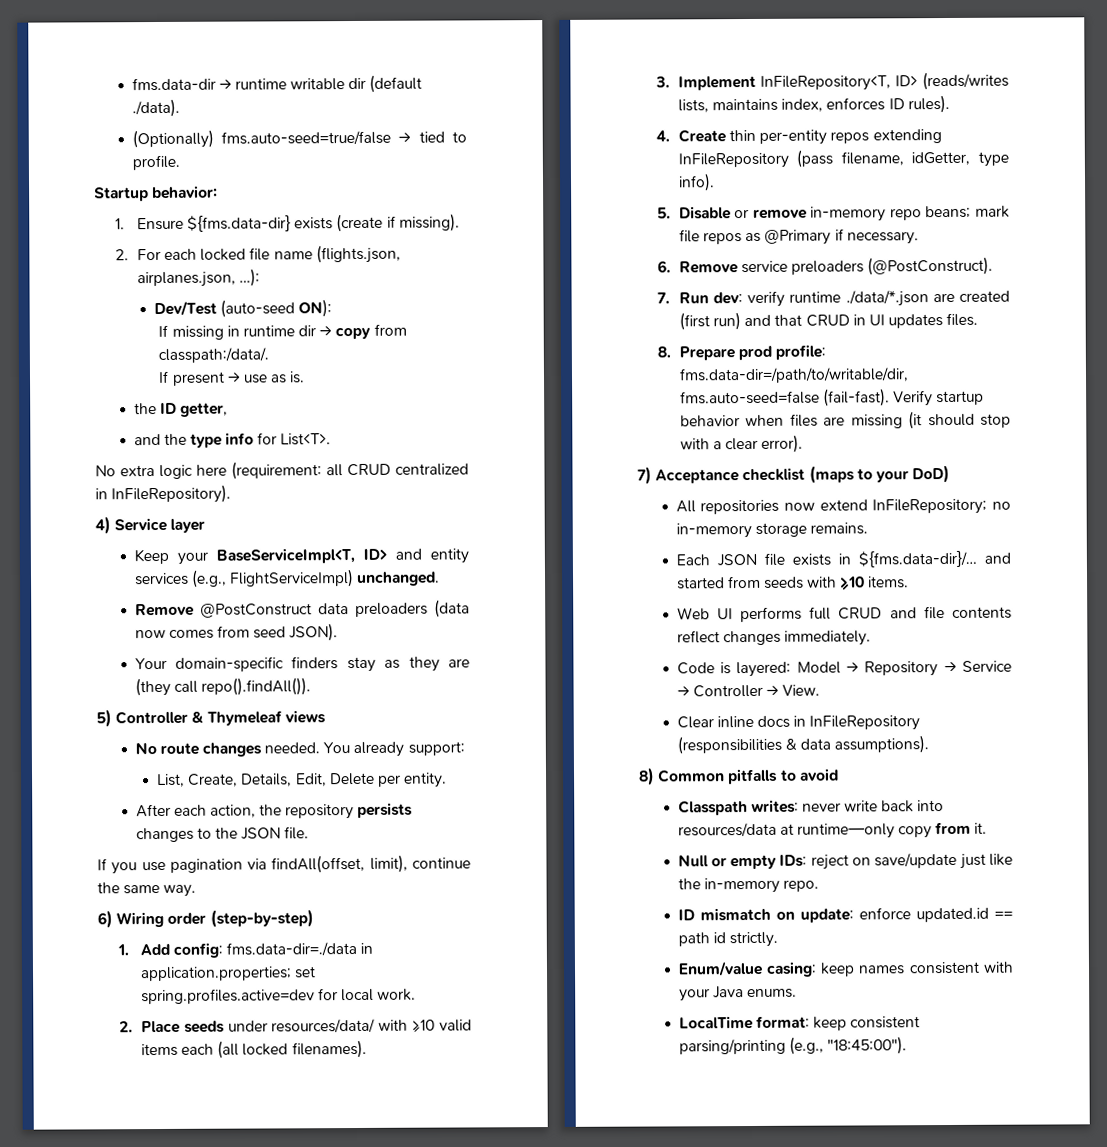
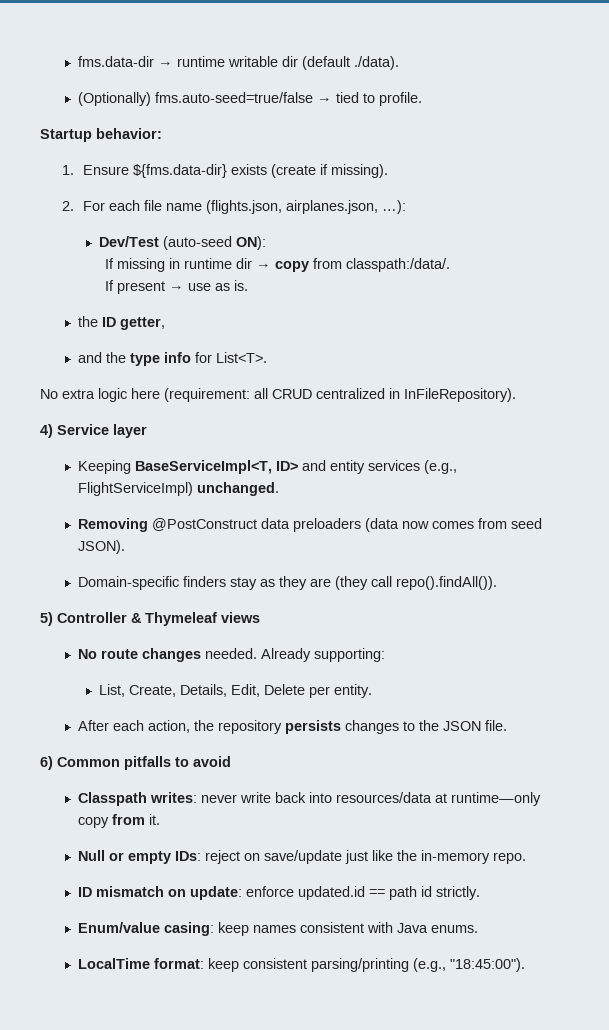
- 2. For each locked file name (flights.json, airplanes.json, …):
+ 2. For each file name (flights.json, airplanes.json, …):
- Keep your BaseServiceImpl<T, ID> and entity services (e.g., FlightServiceImpl) unchanged.
+ Keeping BaseServiceImpl<T, ID> and entity services (e.g., FlightServiceImpl) unchanged.
- Remove @PostConstruct data preloaders (data now comes from seed JSON).
+ Removing @PostConstruct data preloaders (data now comes from seed JSON).
- Your domain-specific finders stay as they are (they call repo().findAll()).
+ Domain-specific finders stay as they are (they call repo().findAll()).
- You already support:
+ Already supporting:
- If you use pagination via findAll(offset, limit), continue the same way.
- 6) Wiring order (step-by-step)
- 1. Add config: fms.data-dir=./data in application.properties; set spring.profiles.active=dev for local work.
- 2. Place seeds under resources/data/ with ≥10 valid items each (all locked filenames).
- 3. Implement InFileRepository<T, ID> (reads/writes lists, maintains index, enforces ID rules).
- 4. Create thin per-entity repos extending InFileRepository (pass filename, idGetter, type info).
- 5. Disable or remove in-memory repo beans; mark file repos as @Primary if necessary.
- 6. Remove service preloaders (@PostConstruct).
- 7. Run dev: verify runtime ./data/*.json are created (first run) and that CRUD in UI updates files.
- 8. Prepare prod profile: fms.data-dir=/path/to/writable/dir, fms.auto-seed=false (fail-fast). Verify startup behavior when files are missing (it should stop with a clear error).
- 7) Acceptance checklist (maps to your DoD)
- All repositories now extend InFileRepository; no in-memory storage remains.
- Each JSON file exists in ${fms.data-dir}/… and started from seeds with ≥10 items.
- Web UI performs full CRUD and file contents reflect changes immediately.
- Code is layered: Model → Repository → Service → Controller → View.
- Clear inline docs in InFileRepository (responsibilities & data assumptions).
- 8) Common pitfalls to avoid
+ 6) Common pitfalls to avoid
- Enum/value casing: keep names consistent with your Java enums.
+ Enum/value casing: keep names consistent with Java enums.

